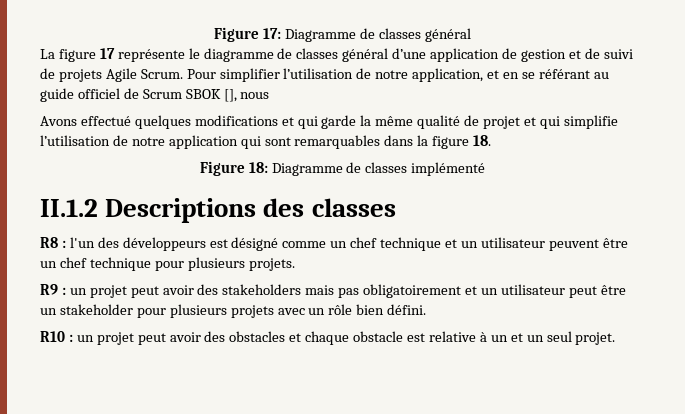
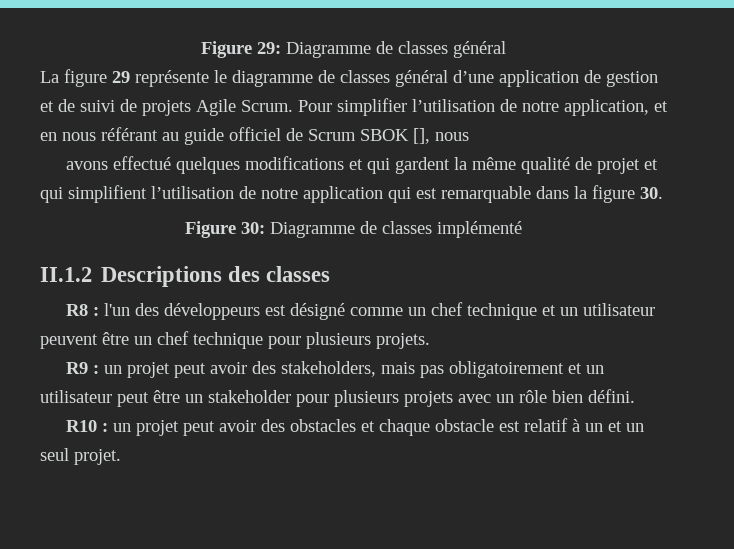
- Figure 17: Diagramme de classes général
+ Figure 29: Diagramme de classes général
- La figure 17 représente le diagramme de classes général d’une application de gestion et de suivi de projets Agile Scrum.
+ La figure 29 représente le diagramme de classes général d’une application de gestion et de suivi de projets Agile Scrum.
- Pour simplifier l’utilisation de notre application, et en se référant au guide officiel de Scrum SBOK [], nous
+ Pour simplifier l’utilisation de notre application, et en nous référant au guide officiel de Scrum SBOK [], nous
- Avons effectué quelques modifications et qui garde la même qualité de projet et qui simplifie l’utilisation de notre application qui sont remarquables dans la figure 18.
- Figure 18: Diagramme de classes implémenté
+ avons effectué quelques modifications et qui gardent la même qualité de projet et qui simplifient l’utilisation de notre application qui est remarquable dans la figure 30.
+ Figure 30: Diagramme de classes implémenté
- R9 : un projet peut avoir des stakeholders mais pas obligatoirement et un utilisateur peut être un stakeholder pour plusieurs projets avec un rôle bien défini.
+ R9 : un projet peut avoir des stakeholders, mais pas obligatoirement et un utilisateur peut être un stakeholder pour plusieurs projets avec un rôle bien défini.
- R10 : un projet peut avoir des obstacles et chaque obstacle est relative à un et un seul projet.
+ R10 : un projet peut avoir des obstacles et chaque obstacle est relatif à un et un seul projet.

